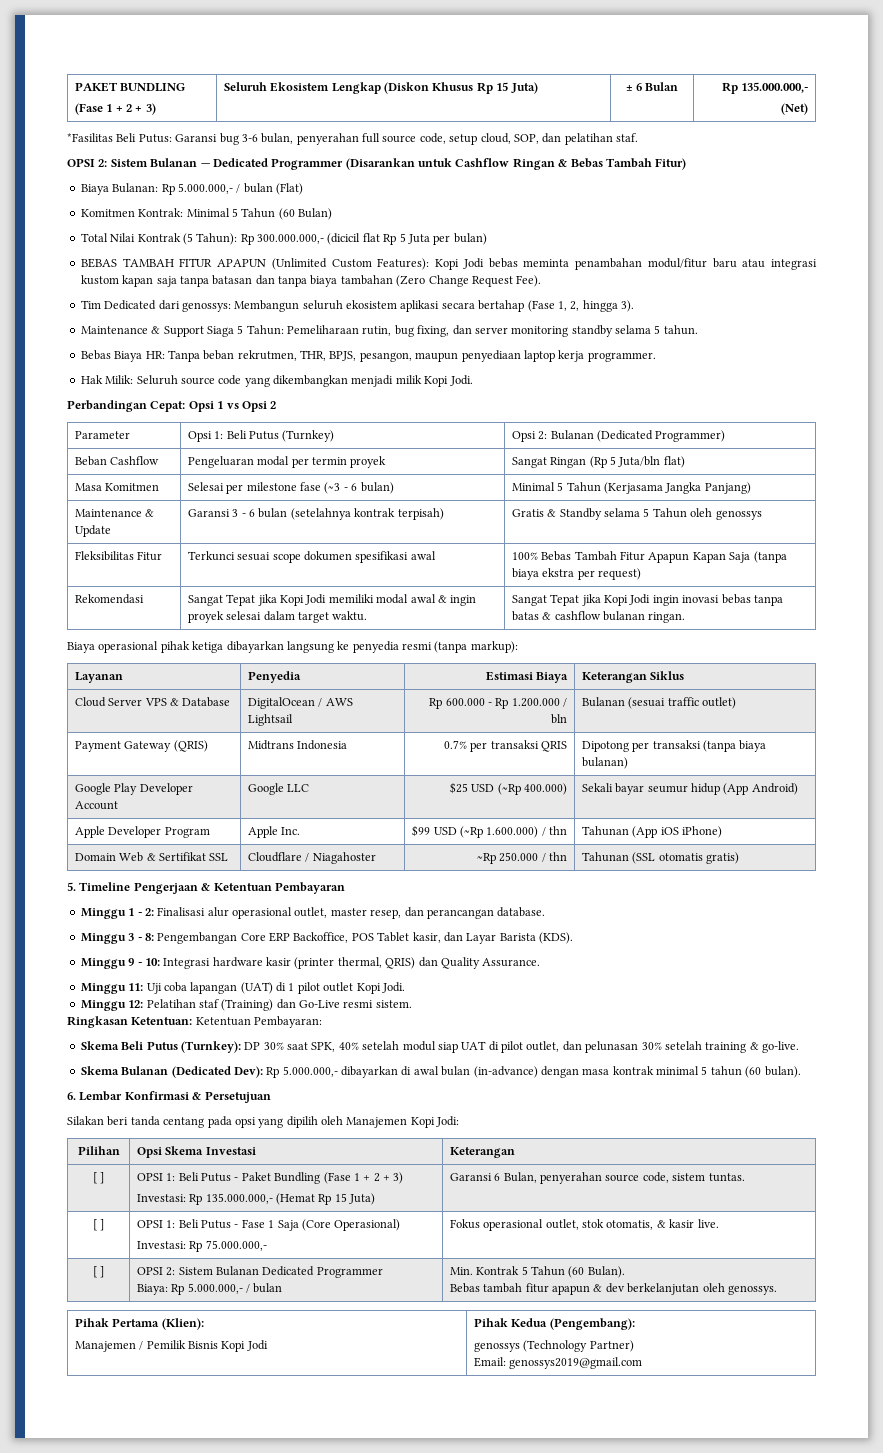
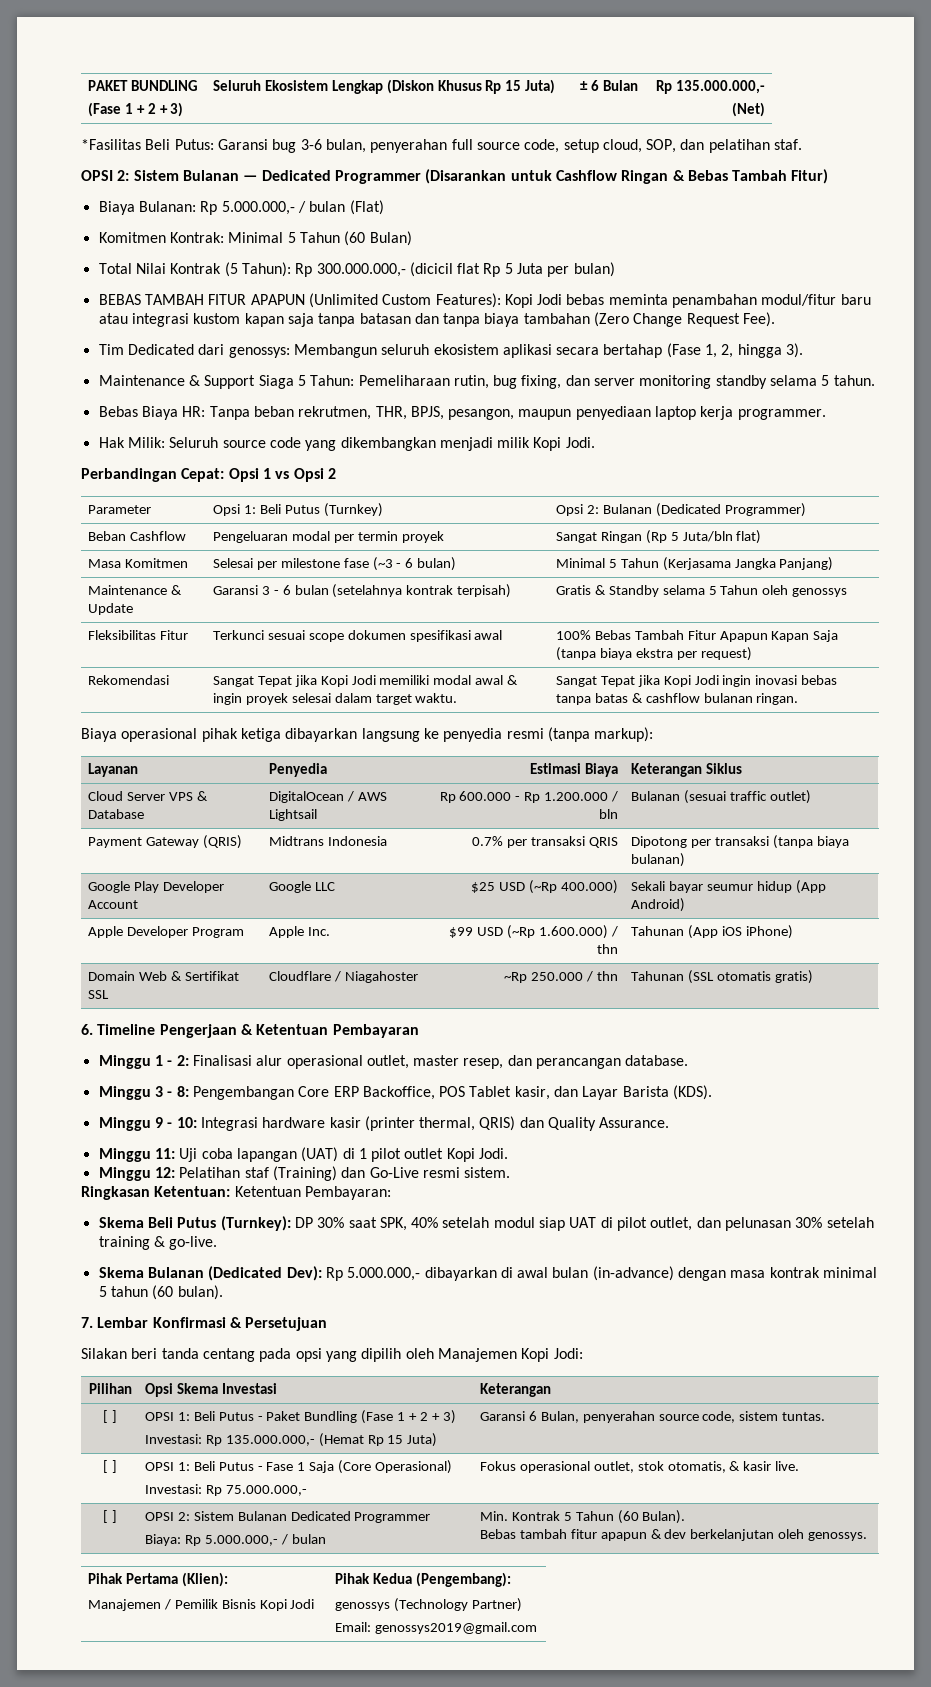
- 5. Timeline Pengerjaan & Ketentuan Pembayaran
+ 6. Timeline Pengerjaan & Ketentuan Pembayaran
- 6. Lembar Konfirmasi & Persetujuan
+ 7. Lembar Konfirmasi & Persetujuan

